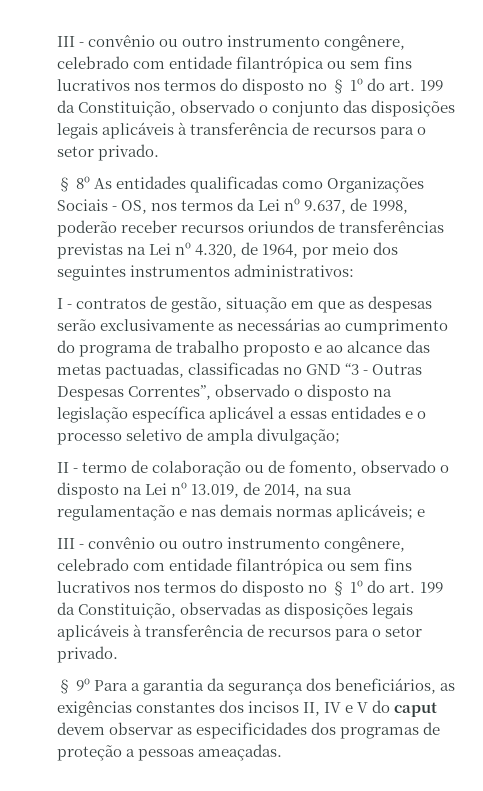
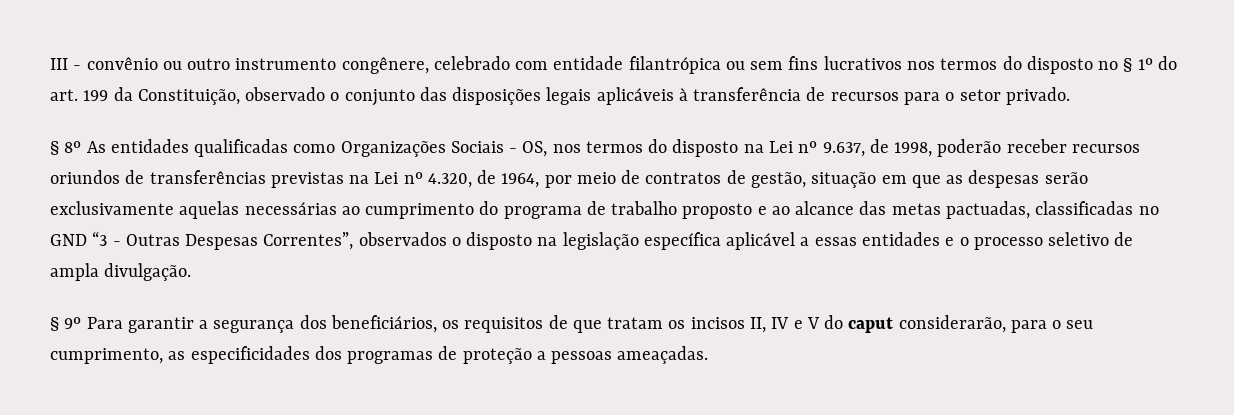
- § 8º As entidades qualificadas como Organizações Sociais - OS, nos termos da Lei nº 9.637, de 1998, poderão receber recursos oriundos de transferências previstas na Lei nº 4.320, de 1964, por meio dos seguintes instrumentos administrativos:
- I - contratos de gestão, situação em que as despesas serão exclusivamente as necessárias ao cumprimento do programa de trabalho proposto e ao alcance das metas pactuadas, classificadas no GND “3 - Outras Despesas Correntes”, observado o disposto na legislação específica aplicável a essas entidades e o processo seletivo de ampla divulgação;
- II - termo de colaboração ou de fomento, observado o disposto na Lei nº 13.019, de 2014, na sua regulamentação e nas demais normas aplicáveis; e
- III - convênio ou outro instrumento congênere, celebrado com entidade filantrópica ou sem fins lucrativos nos termos do disposto no § 1º do art. 199 da Constituição, observadas as disposições legais aplicáveis à transferência de recursos para o setor privado.
- § 9º Para a garantia da segurança dos beneficiários, as exigências constantes dos incisos II, IV e V do caput devem observar as especificidades dos programas de proteção a pessoas ameaçadas.
+ § 8º As entidades qualificadas como Organizações Sociais - OS, nos termos do disposto na Lei nº 9.637, de 1998, poderão receber recursos oriundos de transferências previstas na Lei nº 4.320, de 1964, por meio de contratos de gestão, situação em que as despesas serão exclusivamente aquelas necessárias ao cumprimento do programa de trabalho proposto e ao alcance das metas pactuadas, classificadas no GND “3 - Outras Despesas Correntes”, observados o disposto na legislação específica aplicável a essas entidades e o processo seletivo de ampla divulgação.
+ § 9º Para garantir a segurança dos beneficiários, os requisitos de que tratam os incisos II, IV e V do caput considerarão, para o seu cumprimento, as especificidades dos programas de proteção a pessoas ameaçadas.

